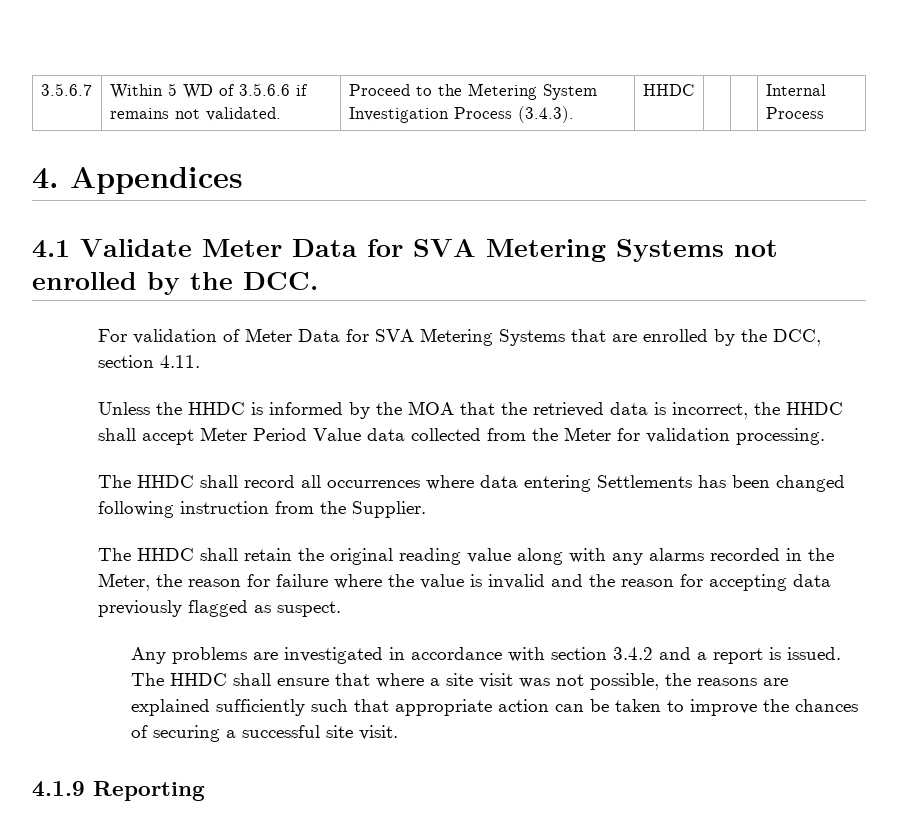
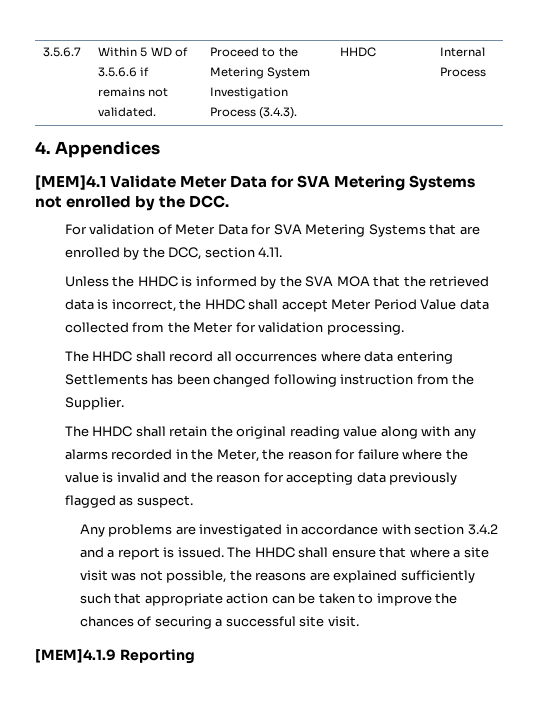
- 4.1 Validate Meter Data for SVA Metering Systems not enrolled by the DCC.
+ [MEM]4.1 Validate Meter Data for SVA Metering Systems not enrolled by the DCC.
- Unless the HHDC is informed by the MOA that the retrieved data is incorrect, the HHDC shall accept Meter Period Value data collected from the Meter for validation processing.
+ Unless the HHDC is informed by the SVA MOA that the retrieved data is incorrect, the HHDC shall accept Meter Period Value data collected from the Meter for validation processing.
- 4.1.9 Reporting
+ [MEM]4.1.9 Reporting

